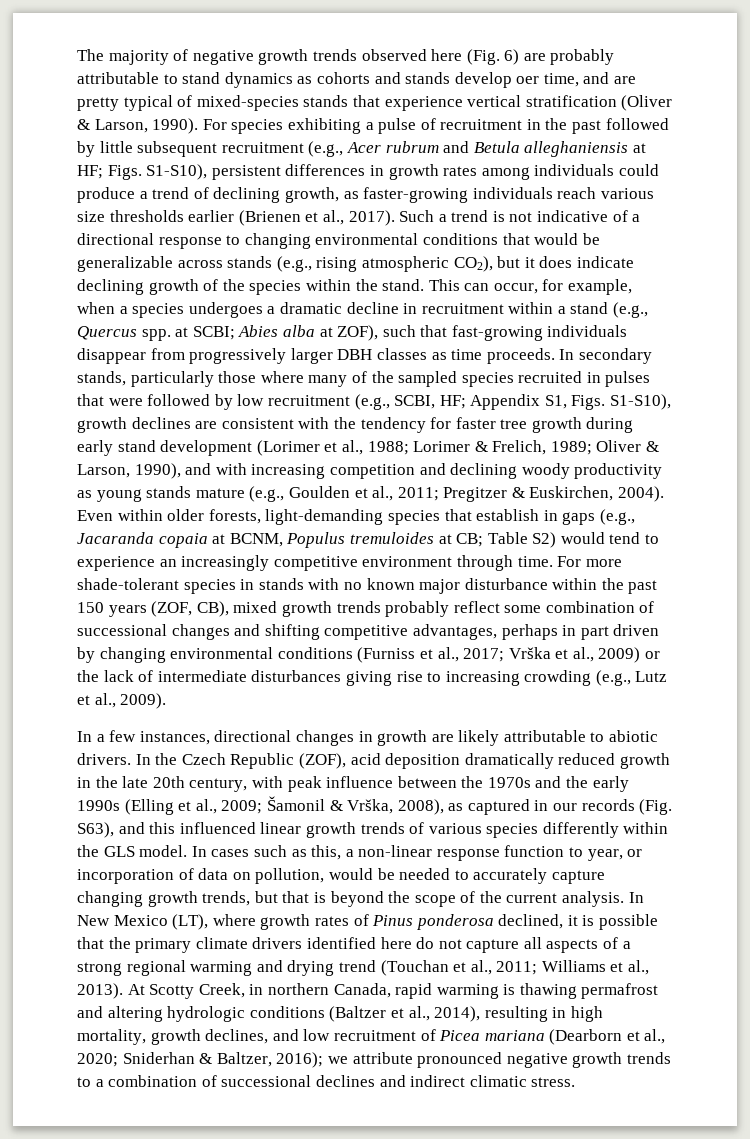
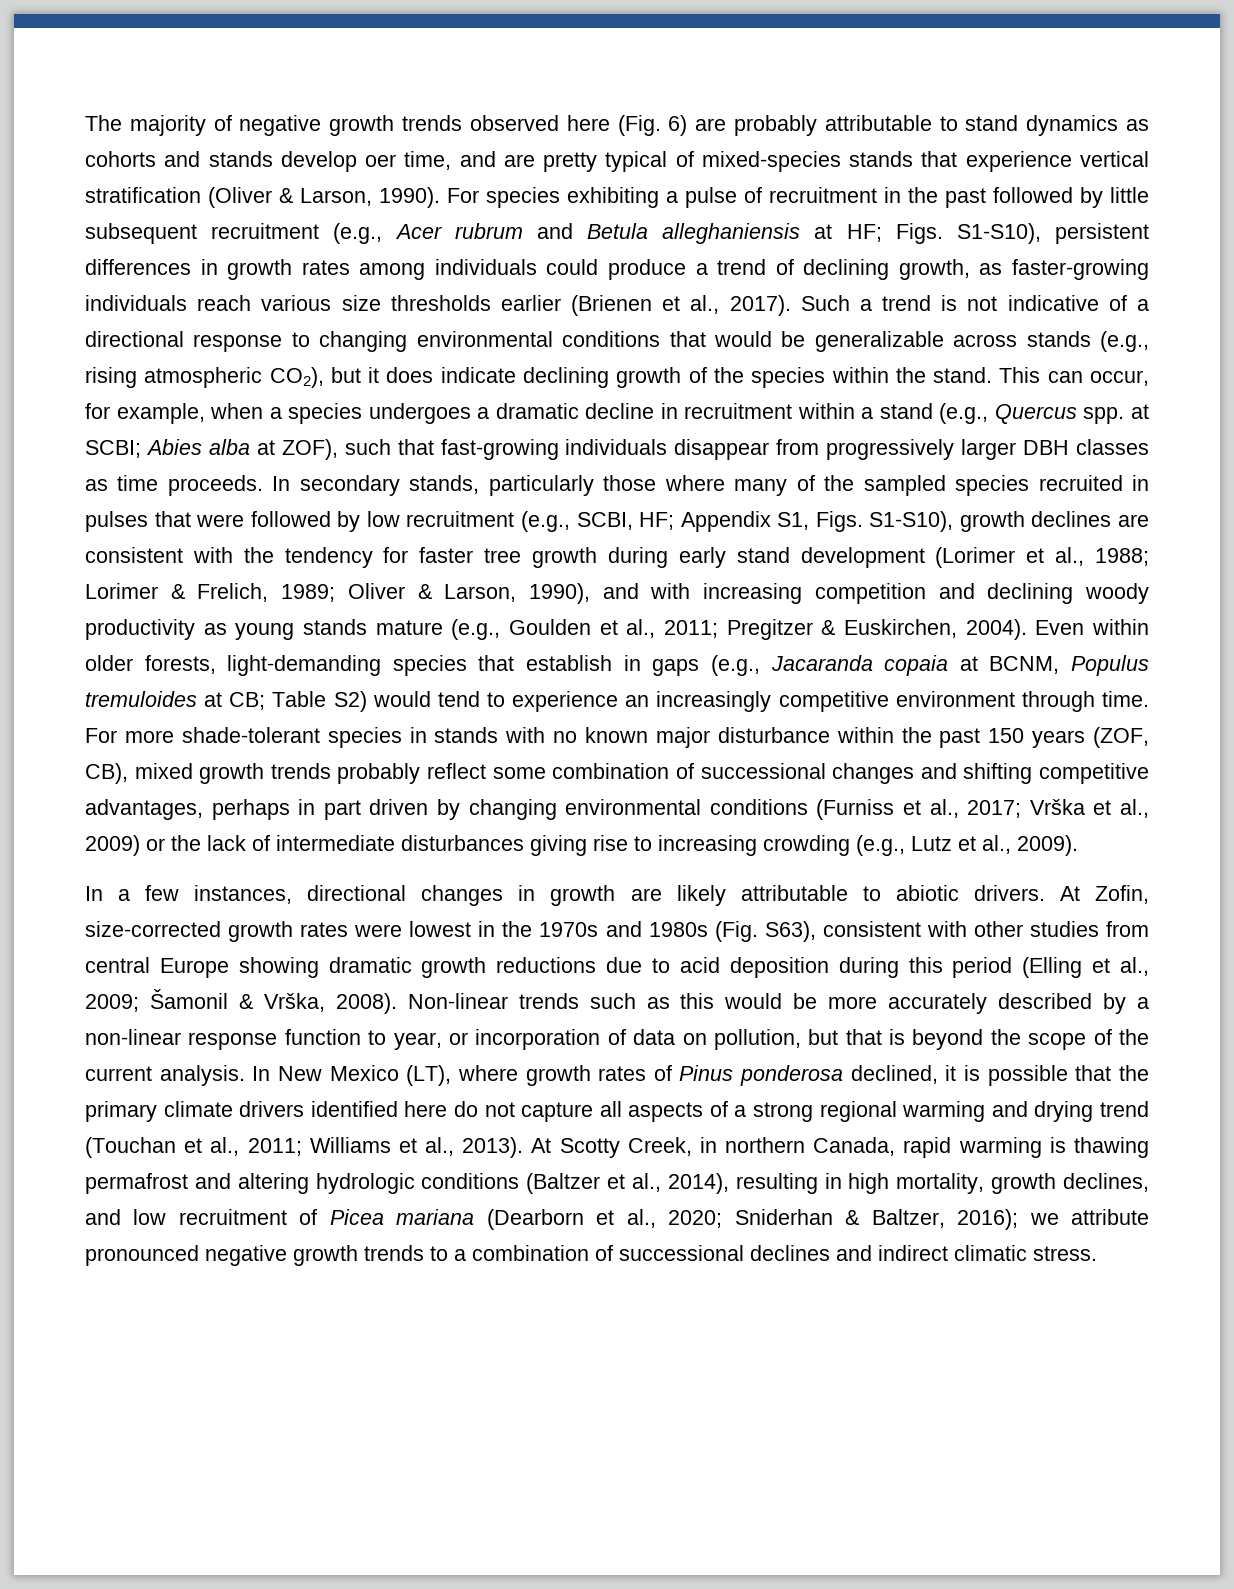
- In the Czech Republic (ZOF), acid deposition dramatically reduced growth in the late 20th century, with peak influence between the 1970s and the early 1990s (Elling et al., 2009; Šamonil & Vrška, 2008), as captured in our records (Fig. S63), and this influenced linear growth trends of various species differently within the GLS model. In cases such as this, a non-linear response function to year, or incorporation of data on pollution, would be needed to accurately capture changing growth trends, but that is beyond the scope of the current analysis.
+ At Zofin, size-corrected growth rates were lowest in the 1970s and 1980s (Fig. S63), consistent with other studies from central Europe showing dramatic growth reductions due to acid deposition during this period (Elling et al., 2009; Šamonil & Vrška, 2008). Non-linear trends such as this would be more accurately described by a non-linear response function to year, or incorporation of data on pollution, but that is beyond the scope of the current analysis.

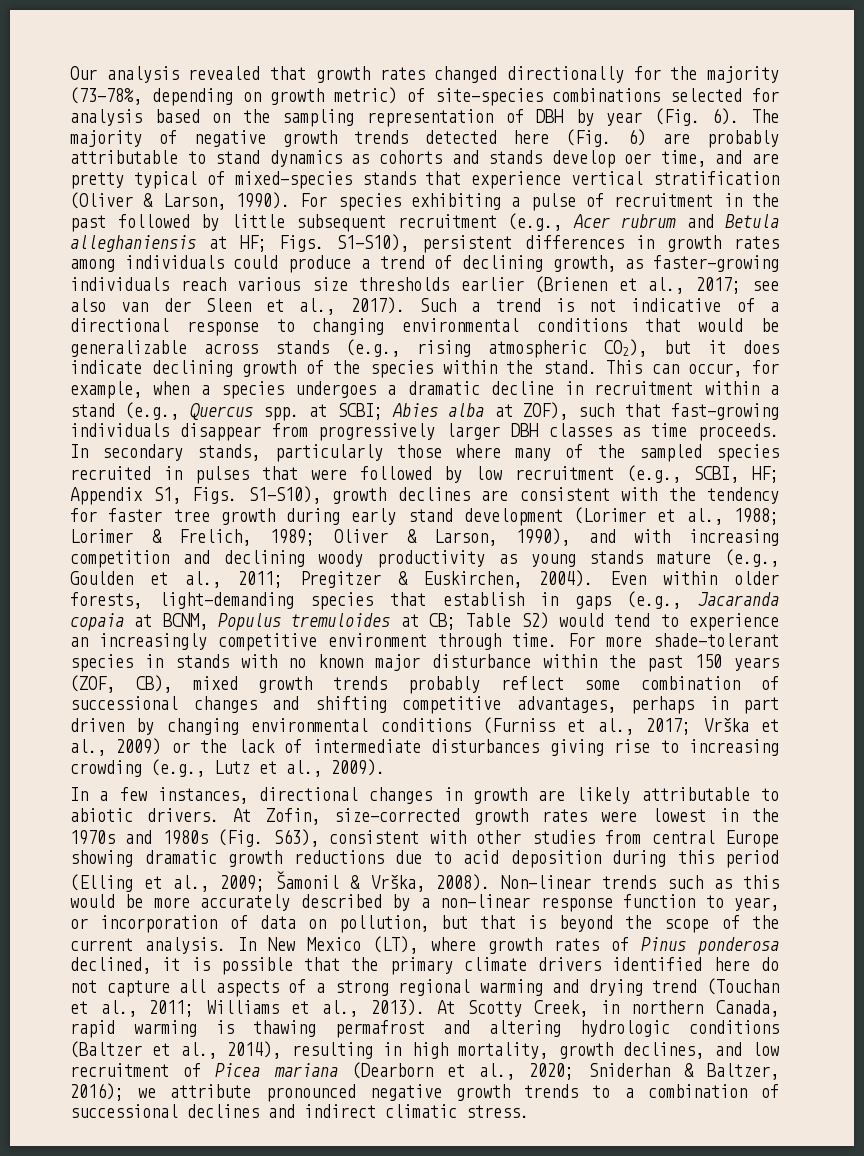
+ Our analysis revealed that growth rates changed directionally for the majority (73-78%, depending on growth metric) of site-species combinations selected for analysis based on the sampling representation of DBH by year (Fig. 6).
- The majority of negative growth trends observed here (Fig. 6) are probably attributable to stand dynamics as cohorts and stands develop oer time, and are pretty typical of mixed-species stands that experience vertical stratification (Oliver & Larson, 1990).
+ The majority of negative growth trends detected here (Fig. 6) are probably attributable to stand dynamics as cohorts and stands develop oer time, and are pretty typical of mixed-species stands that experience vertical stratification (Oliver & Larson, 1990).
- For species exhibiting a pulse of recruitment in the past followed by little subsequent recruitment (e.g., Acer rubrum and Betula alleghaniensis at HF; Figs. S1-S10), persistent differences in growth rates among individuals could produce a trend of declining growth, as faster-growing individuals reach various size thresholds earlier (Brienen et al., 2017).
+ For species exhibiting a pulse of recruitment in the past followed by little subsequent recruitment (e.g., Acer rubrum and Betula alleghaniensis at HF; Figs. S1-S10), persistent differences in growth rates among individuals could produce a trend of declining growth, as faster-growing individuals reach various size thresholds earlier (Brienen et al., 2017; see also van der Sleen et al., 2017).

